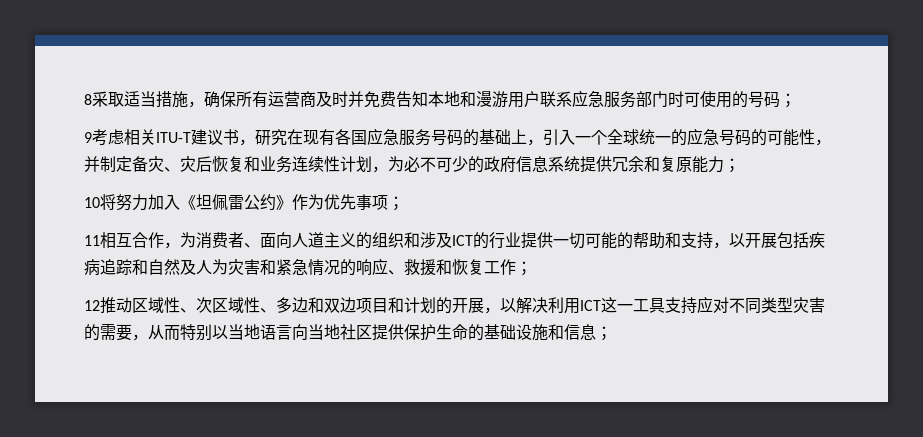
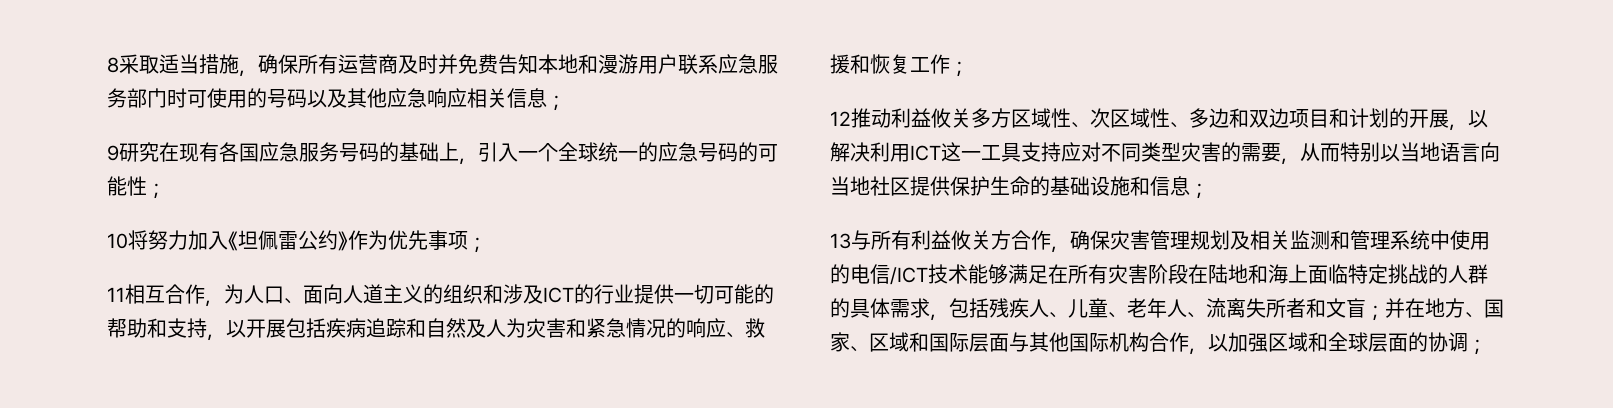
- 8采取适当措施，确保所有运营商及时并免费告知本地和漫游用户联系应急服务部门时可使用的号码；
- 9考虑相关ITU-T建议书，研究在现有各国应急服务号码的基础上，引入一个全球统一的应急号码的可能性，并制定备灾、灾后恢复和业务连续性计划，为必不可少的政府信息系统提供冗余和复原能力；
+ 8采取适当措施，确保所有运营商及时并免费告知本地和漫游用户联系应急服务部门时可使用的号码以及其他应急响应相关信息；
+ 9研究在现有各国应急服务号码的基础上，引入一个全球统一的应急号码的可能性；
- 11相互合作，为消费者、面向人道主义的组织和涉及ICT的行业提供一切可能的帮助和支持，以开展包括疾病追踪和自然及人为灾害和紧急情况的响应、救援和恢复工作；
+ 11相互合作，为人口、面向人道主义的组织和涉及ICT的行业提供一切可能的帮助和支持，以开展包括疾病追踪和自然及人为灾害和紧急情况的响应、救援和恢复工作；
- 12推动区域性、次区域性、多边和双边项目和计划的开展，以解决利用ICT这一工具支持应对不同类型灾害的需要，从而特别以当地语言向当地社区提供保护生命的基础设施和信息；
+ 12推动利益攸关多方区域性、次区域性、多边和双边项目和计划的开展，以解决利用ICT这一工具支持应对不同类型灾害的需要，从而特别以当地语言向当地社区提供保护生命的基础设施和信息；
+ 13与所有利益攸关方合作，确保灾害管理规划及相关监测和管理系统中使用的电信/ICT技术能够满足在所有灾害阶段在陆地和海上面临特定挑战的人群的具体需求，包括残疾人、儿童、老年人、流离失所者和文盲；并在地方、国家、区域和国际层面与其他国际机构合作，以加强区域和全球层面的协调；

